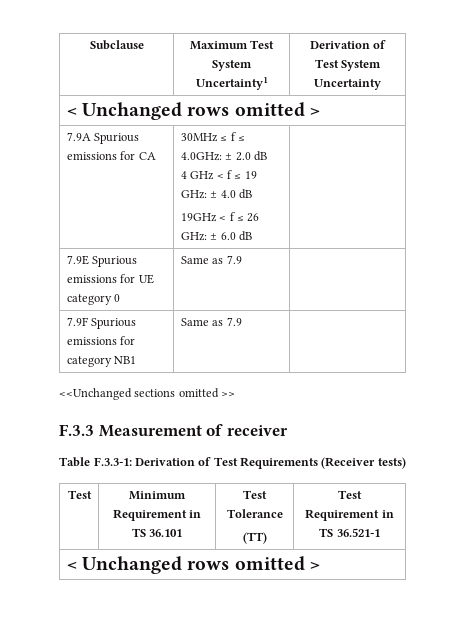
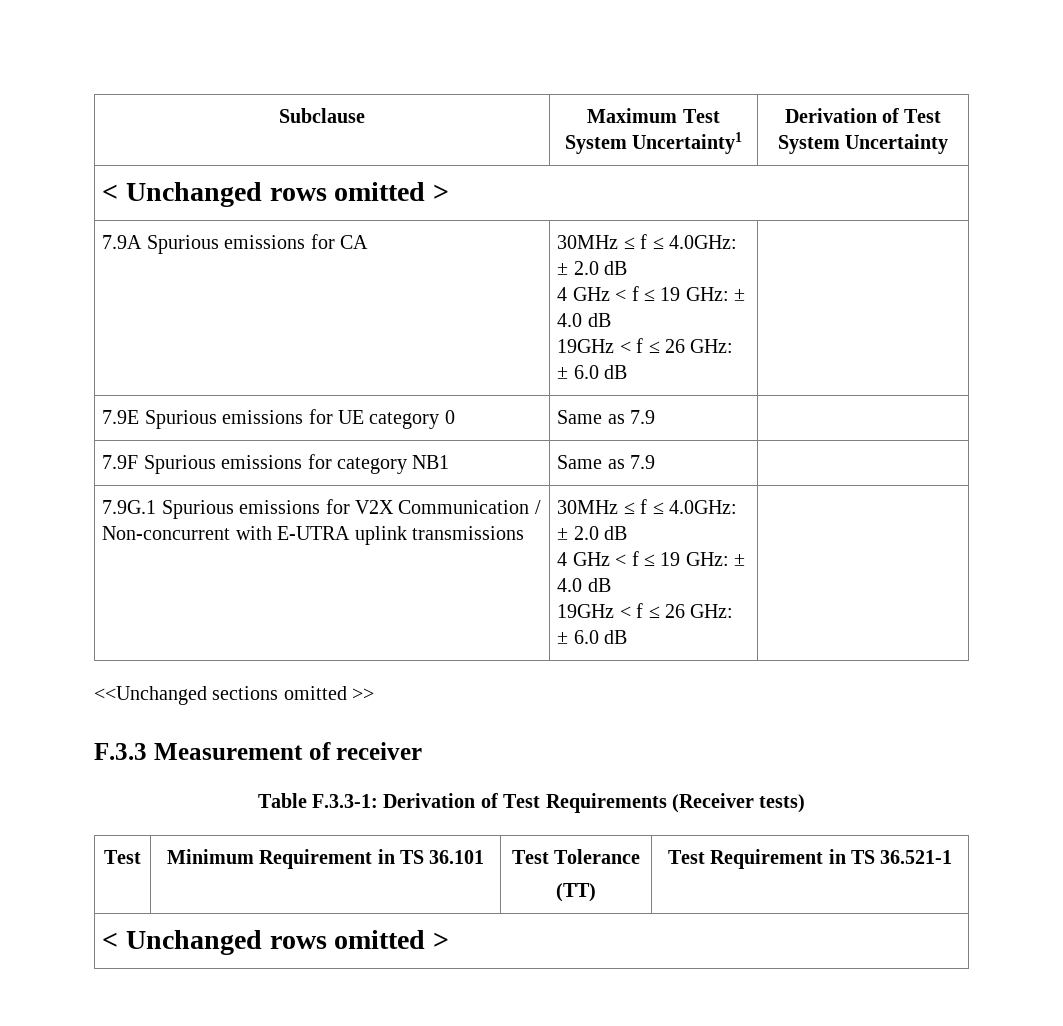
+ 7.9G.1 Spurious emissions for V2X Communication / Non-concurrent with E-UTRA uplink transmissions | 30MHz ≤ f ≤ 4.0GHz: ± 2.0 dB
+ 4 GHz < f ≤ 19 GHz: ± 4.0 dB
+ 19GHz < f ≤ 26 GHz: ± 6.0 dB |

